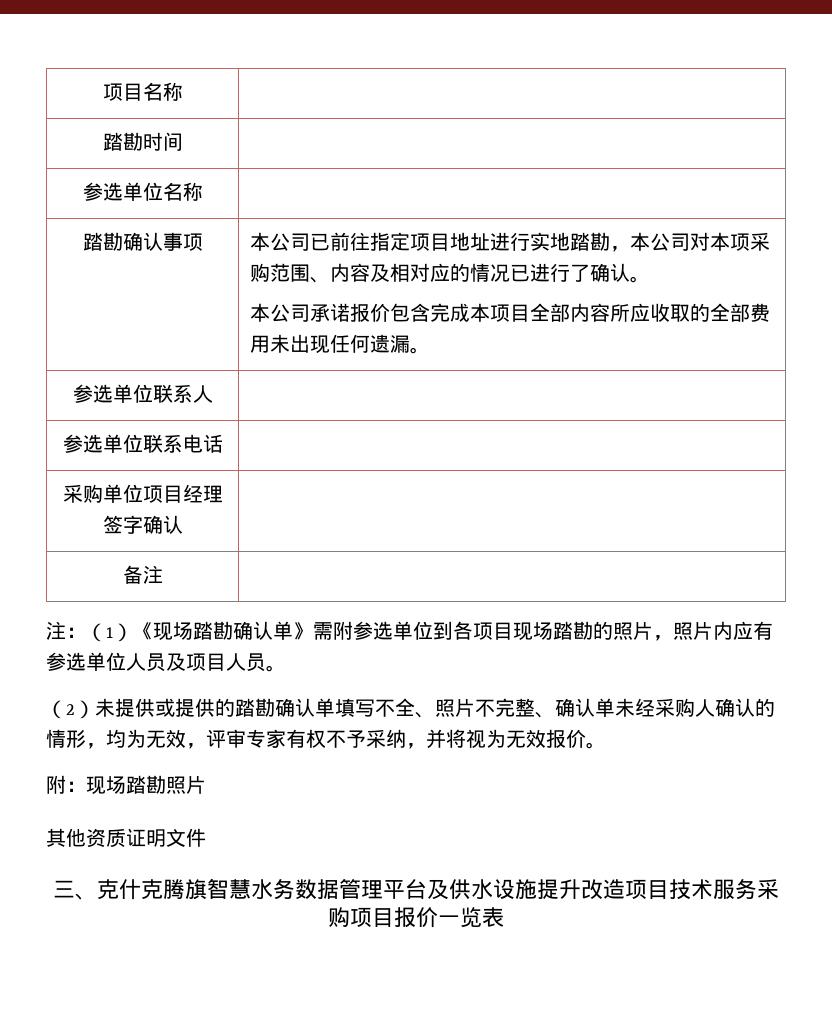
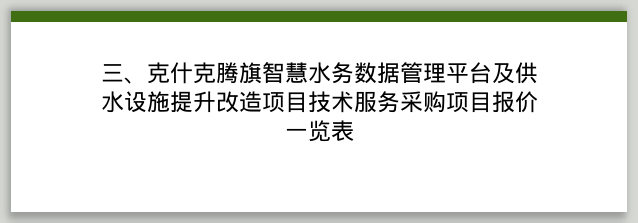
- 项目名称 |
- 踏勘时间 |
- 参选单位名称 |
- 踏勘确认事项 | 本公司已前往指定项目地址进行实地踏勘，本公司对本项采购范围、内容及相对应的情况已进行了确认。
- 本公司承诺报价包含完成本项目全部内容所应收取的全部费用未出现任何遗漏。
- 参选单位联系人 |
- 参选单位联系电话 |
- 采购单位项目经理签字确认 |
- 备注 |
- 注：（1）《现场踏勘确认单》需附参选单位到各项目现场踏勘的照片，照片内应有参选单位人员及项目人员。
- （2）未提供或提供的踏勘确认单填写不全、照片不完整、确认单未经采购人确认的情形，均为无效，评审专家有权不予采纳，并将视为无效报价。
- 附：现场踏勘照片
- 其他资质证明文件

